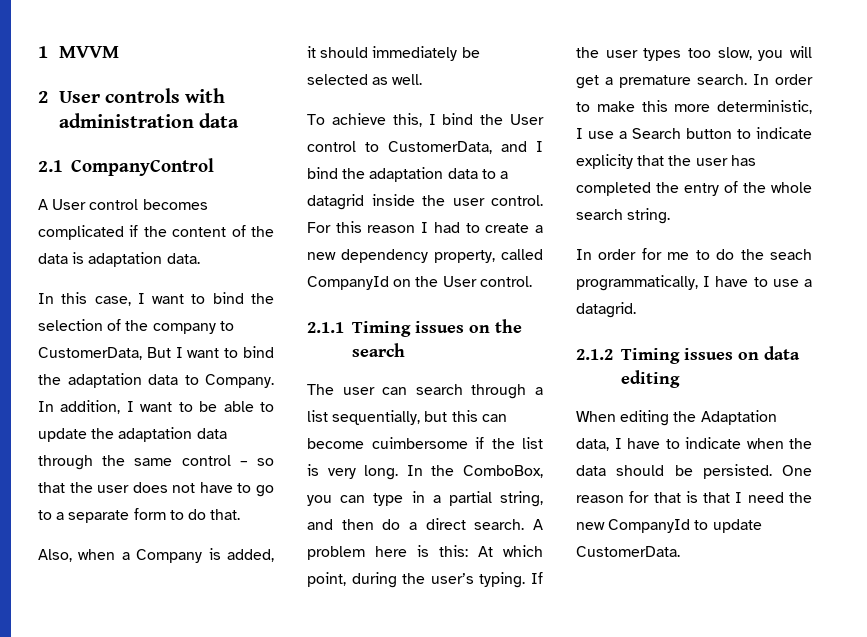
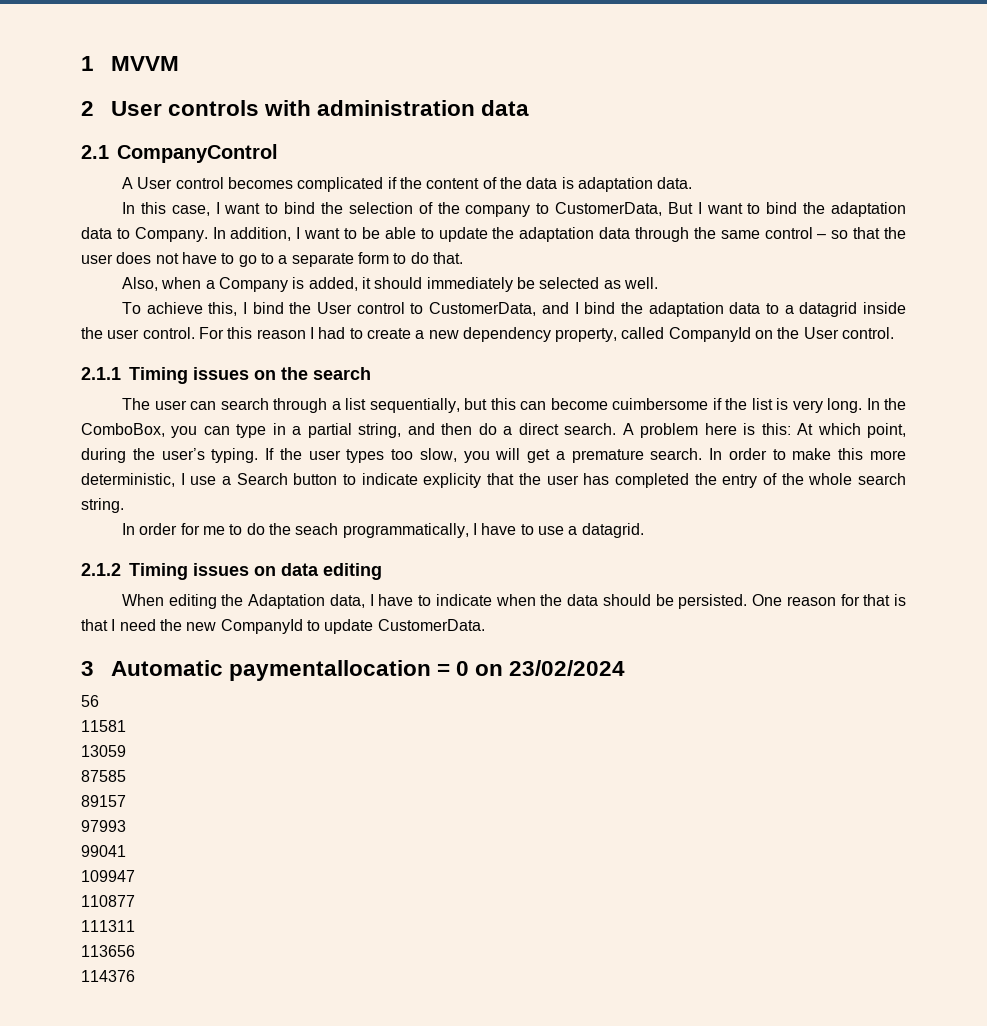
+ 3 Automatic paymentallocation = 0 on 23/02/2024
+ 56
+ 11581
+ 13059
+ 87585
+ 89157
+ 97993
+ 99041
+ 109947
+ 110877
+ 111311
+ 113656
+ 114376

